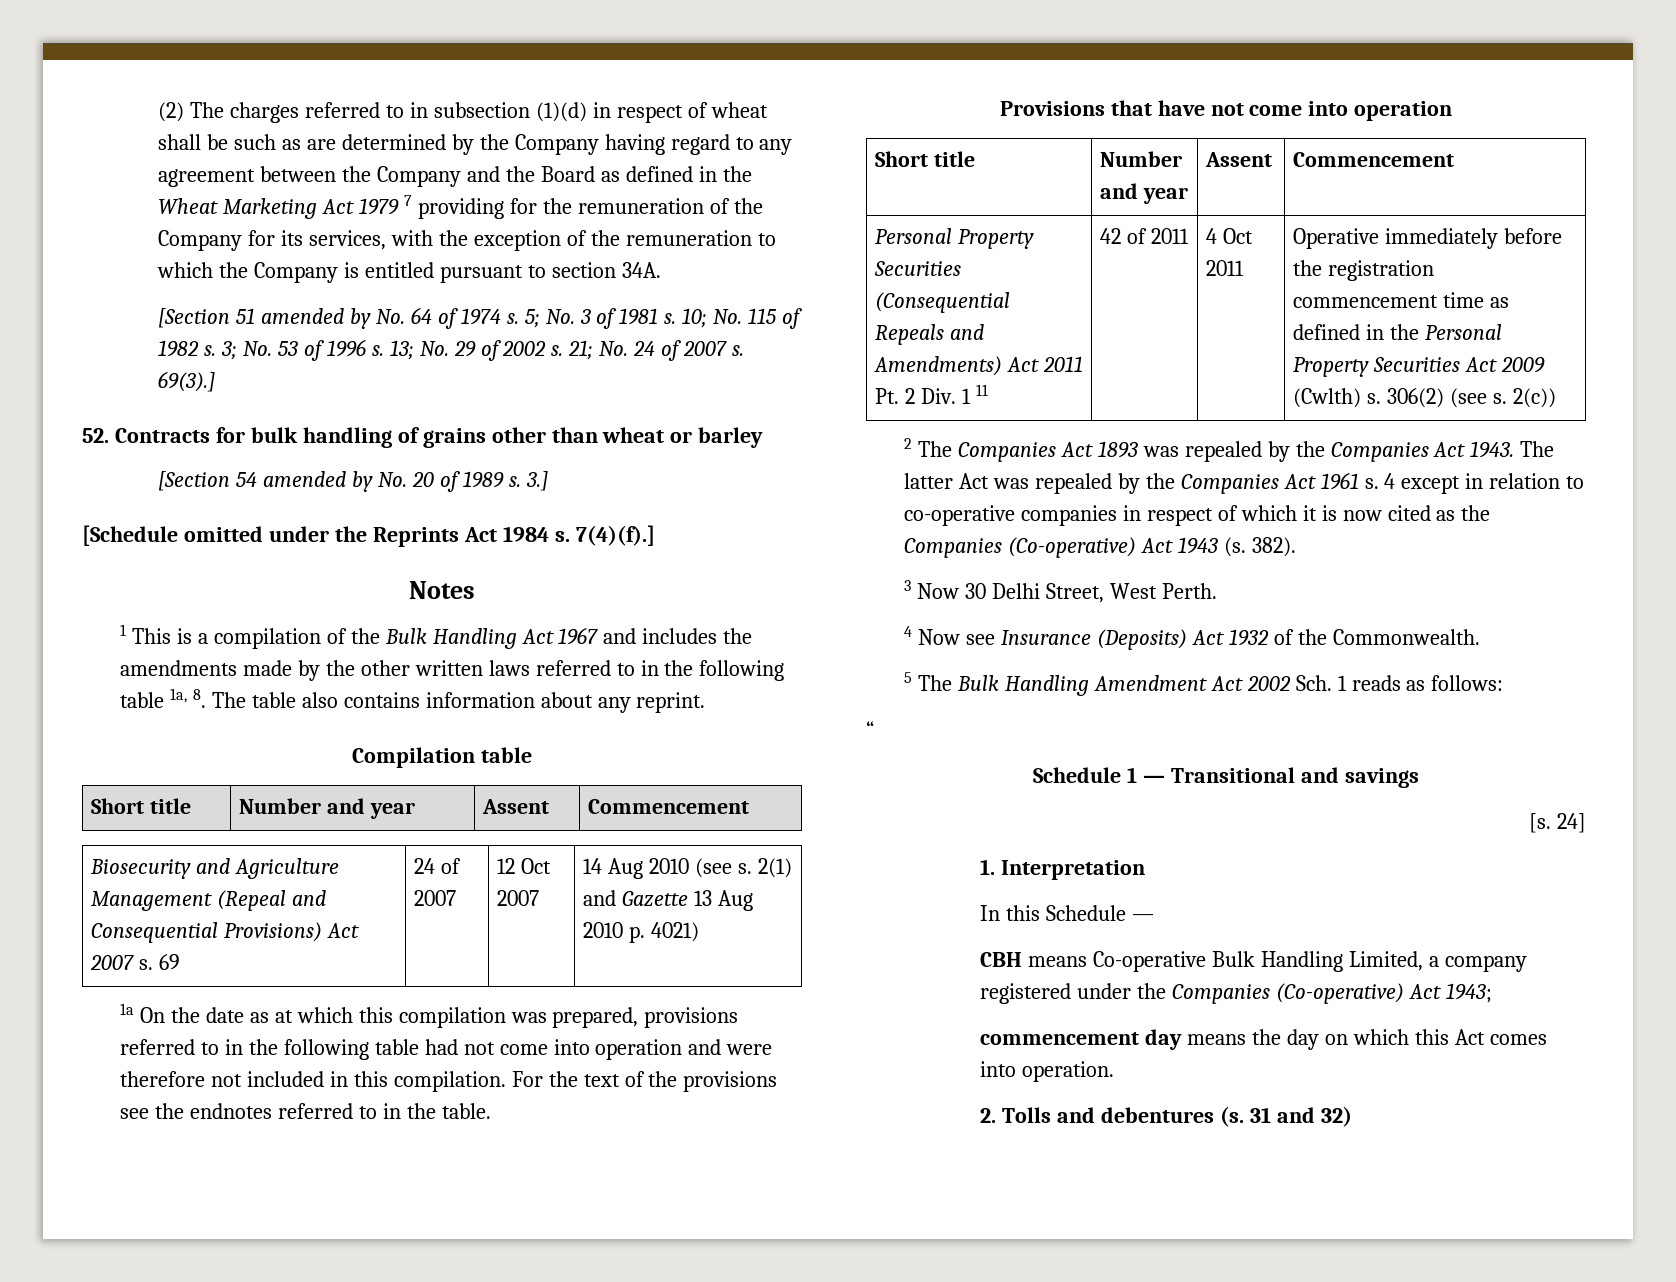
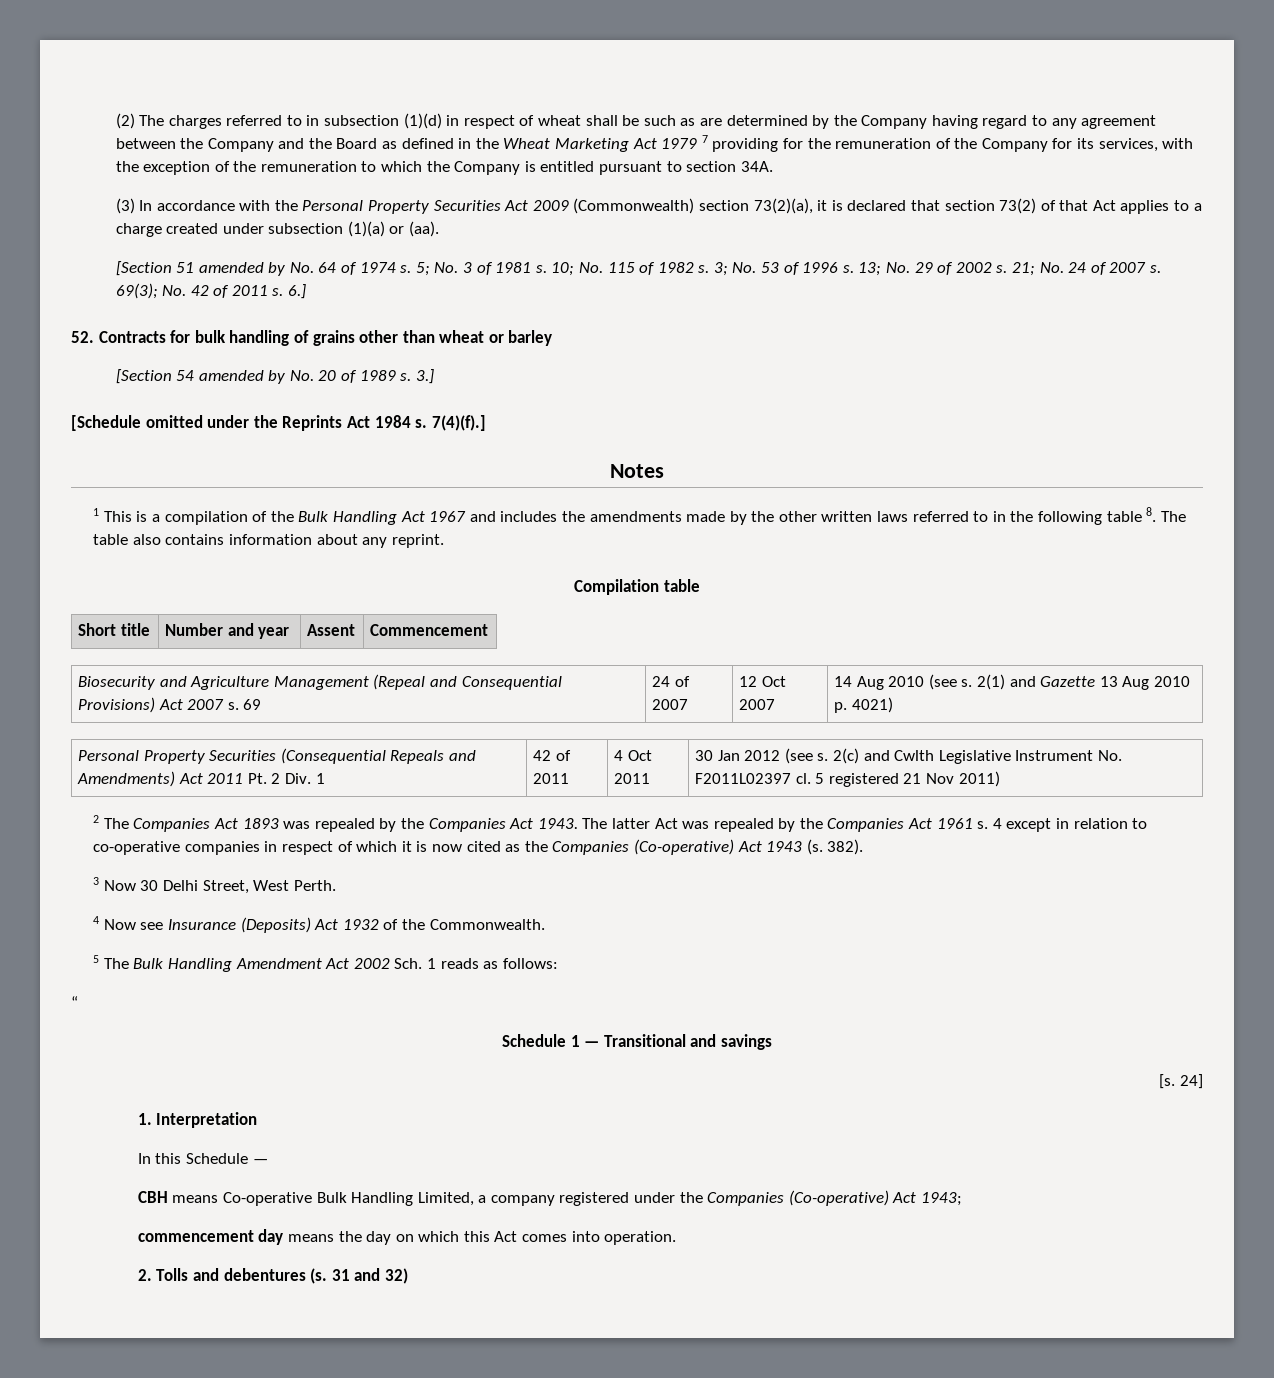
+ (3) In accordance with the Personal Property Securities Act 2009 (Commonwealth) section 73(2)(a), it is declared that section 73(2) of that Act applies to a charge created under subsection (1)(a) or (aa).
- 69(3).]
+ 69(3); No. 42 of 2011 s. 6.]
- 1 This is a compilation of the Bulk Handling Act 1967 and includes the amendments made by the other written laws referred to in the following table 1a, 8. The table also contains information about any reprint.
+ 1 This is a compilation of the Bulk Handling Act 1967 and includes the amendments made by the other written laws referred to in the following table 8. The table also contains information about any reprint.
- 1a On the date as at which this compilation was prepared, provisions referred to in the following table had not come into operation and were therefore not included in this compilation. For the text of the provisions see the endnotes referred to in the table.
- Provisions that have not come into operation
- Short title | Number and year | Assent | Commencement
- Personal Property Securities (Consequential Repeals and Amendments) Act 2011 Pt. 2 Div. 1 11
+ Personal Property Securities (Consequential Repeals and Amendments) Act 2011 Pt. 2 Div. 1
- Operative immediately before the registration commencement time as defined in the Personal Property Securities Act 2009 (Cwlth) s. 306(2) (see s. 2(c))
+ 30 Jan 2012 (see s. 2(c) and Cwlth Legislative Instrument No. F2011L02397 cl. 5 registered 21 Nov 2011)

